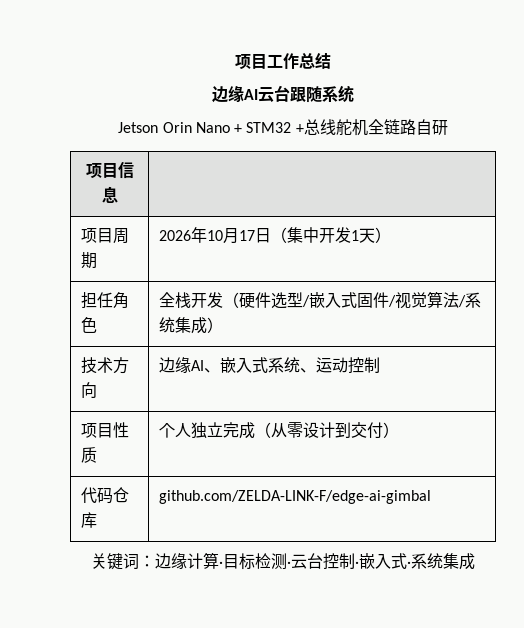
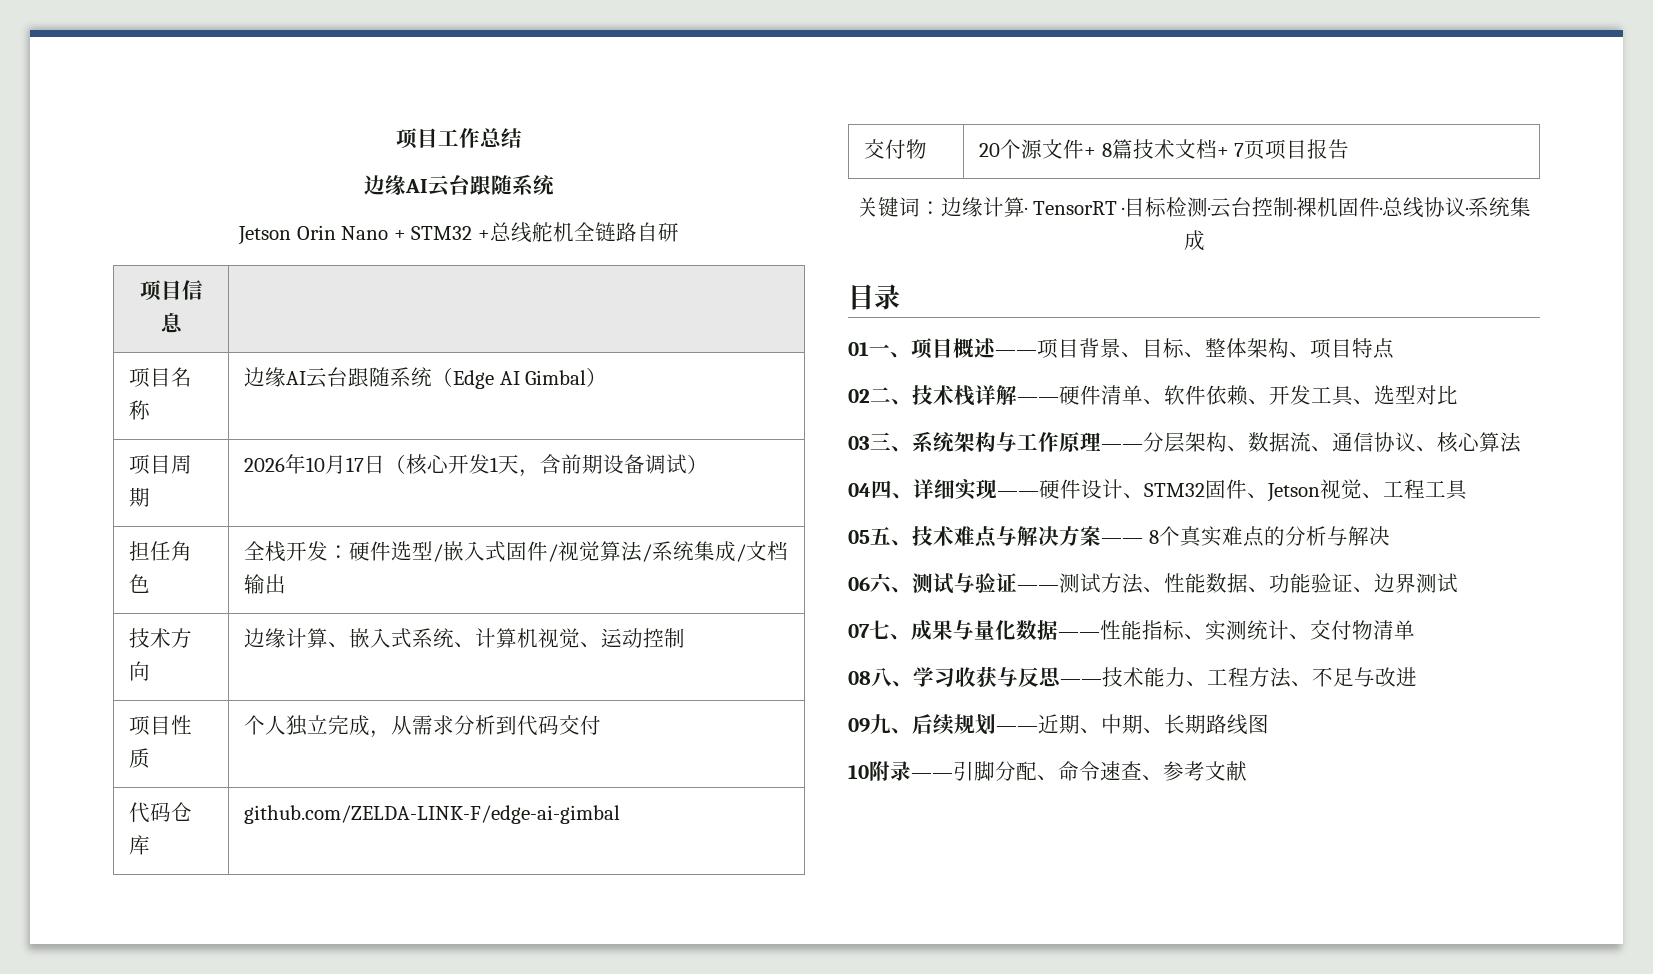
+ 项目名称 | 边缘AI云台跟随系统（Edge AI Gimbal）
- 项目周期 | 2026年10月17日（集中开发1天）
+ 项目周期 | 2026年10月17日（核心开发1天，含前期设备调试）
- 担任角色 | 全栈开发（硬件选型/嵌入式固件/视觉算法/系统集成）
+ 担任角色 | 全栈开发：硬件选型/嵌入式固件/视觉算法/系统集成/文档输出
- 技术方向 | 边缘AI、嵌入式系统、运动控制
+ 技术方向 | 边缘计算、嵌入式系统、计算机视觉、运动控制
- 项目性质 | 个人独立完成（从零设计到交付）
+ 项目性质 | 个人独立完成，从需求分析到代码交付
+ 交付物 | 20个源文件+ 8篇技术文档+ 7页项目报告
- 关键词：边缘计算·目标检测·云台控制·嵌入式·系统集成
+ 关键词：边缘计算· TensorRT ·目标检测·云台控制·裸机固件·总线协议·系统集成
+ 目录
+ 01一、项目概述——项目背景、目标、整体架构、项目特点
+ 02二、技术栈详解——硬件清单、软件依赖、开发工具、选型对比
+ 03三、系统架构与工作原理——分层架构、数据流、通信协议、核心算法
+ 04四、详细实现——硬件设计、STM32固件、Jetson视觉、工程工具
+ 05五、技术难点与解决方案—— 8个真实难点的分析与解决
+ 06六、测试与验证——测试方法、性能数据、功能验证、边界测试
+ 07七、成果与量化数据——性能指标、实测统计、交付物清单
+ 08八、学习收获与反思——技术能力、工程方法、不足与改进
+ 09九、后续规划——近期、中期、长期路线图
+ 10附录——引脚分配、命令速查、参考文献

